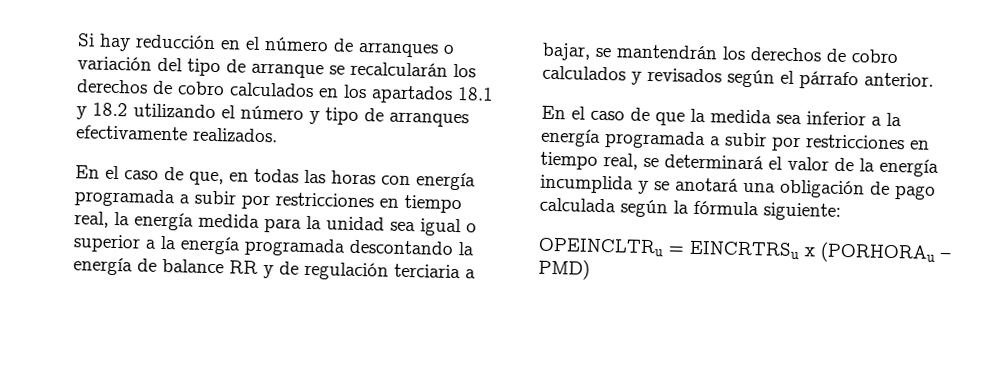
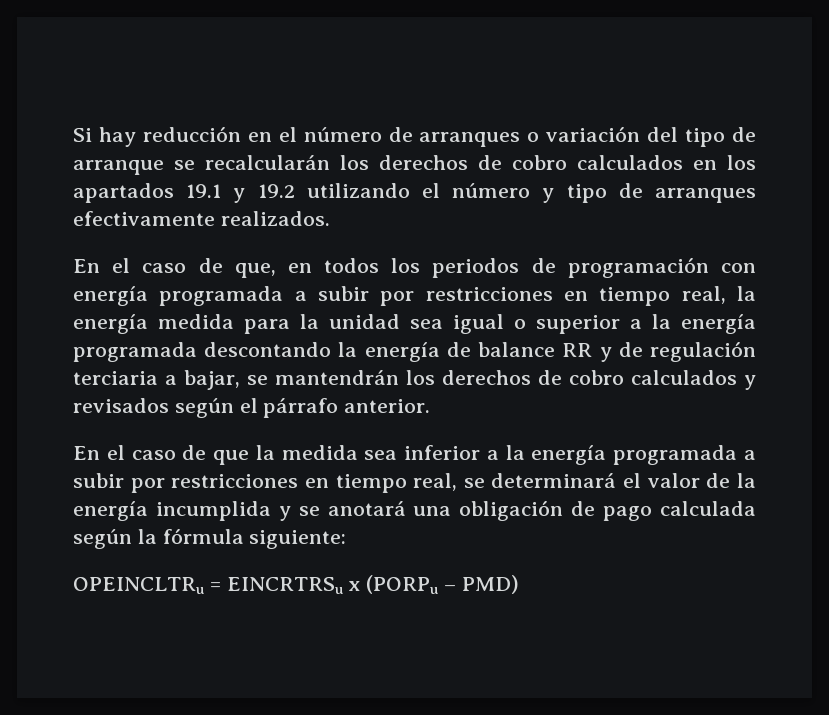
- Si hay reducción en el número de arranques o variación del tipo de arranque se recalcularán los derechos de cobro calculados en los apartados 18.1 y 18.2 utilizando el número y tipo de arranques efectivamente realizados.
+ Si hay reducción en el número de arranques o variación del tipo de arranque se recalcularán los derechos de cobro calculados en los apartados 19.1 y 19.2 utilizando el número y tipo de arranques efectivamente realizados.
- En el caso de que, en todas las horas con energía programada a subir por restricciones en tiempo real, la energía medida para la unidad sea igual o superior a la energía programada descontando la energía de balance RR y de regulación terciaria a bajar, se mantendrán los derechos de cobro calculados y revisados según el párrafo anterior.
+ En el caso de que, en todos los periodos de programación con energía programada a subir por restricciones en tiempo real, la energía medida para la unidad sea igual o superior a la energía programada descontando la energía de balance RR y de regulación terciaria a bajar, se mantendrán los derechos de cobro calculados y revisados según el párrafo anterior.
- OPEINCLTRu = EINCRTRSu x (PORHORAu – PMD)
+ OPEINCLTRu = EINCRTRSu x (PORPu – PMD)

